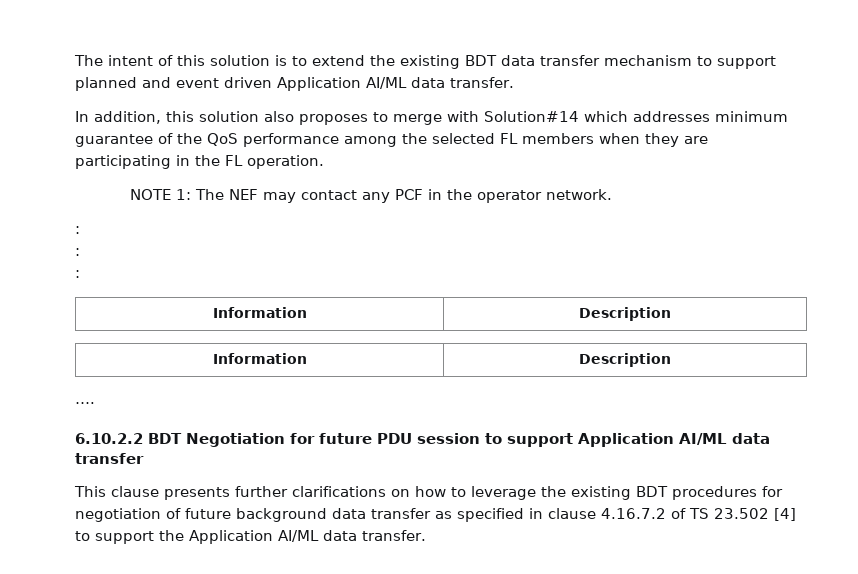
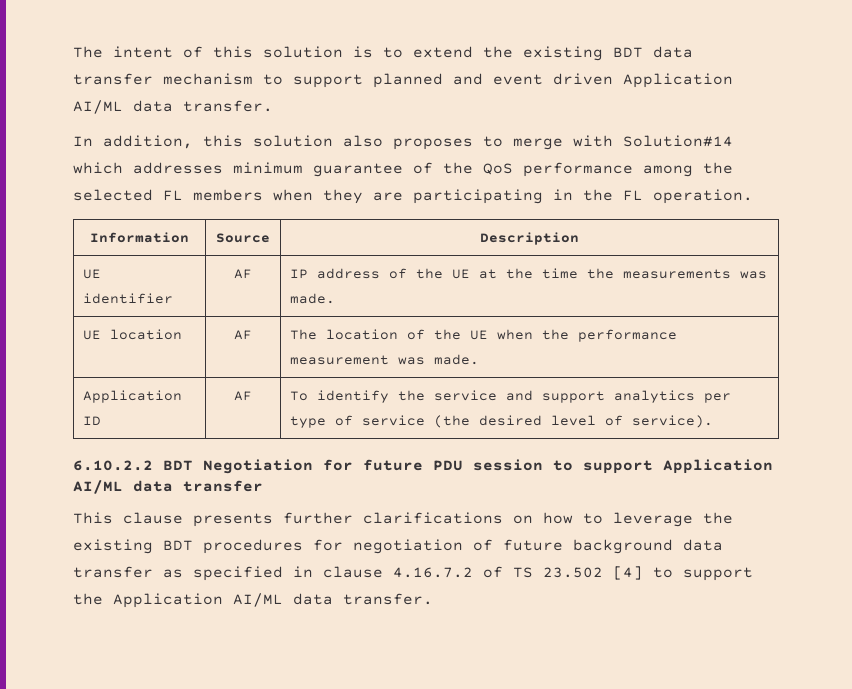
- NOTE 1: The NEF may contact any PCF in the operator network.
- :
- :
- :
- Information | Description
- Information | Description
- ….
+ Information | Source | Description
+ UE identifier | AF | IP address of the UE at the time the measurements was made.
+ UE location | AF | The location of the UE when the performance measurement was made.
+ Application ID | AF | To identify the service and support analytics per type of service (the desired level of service).

